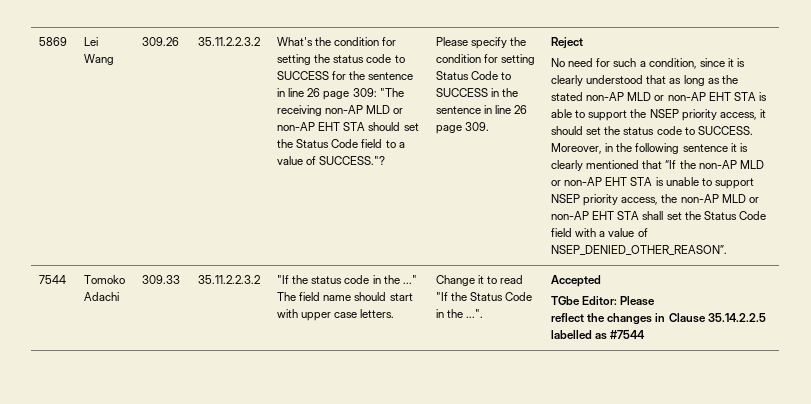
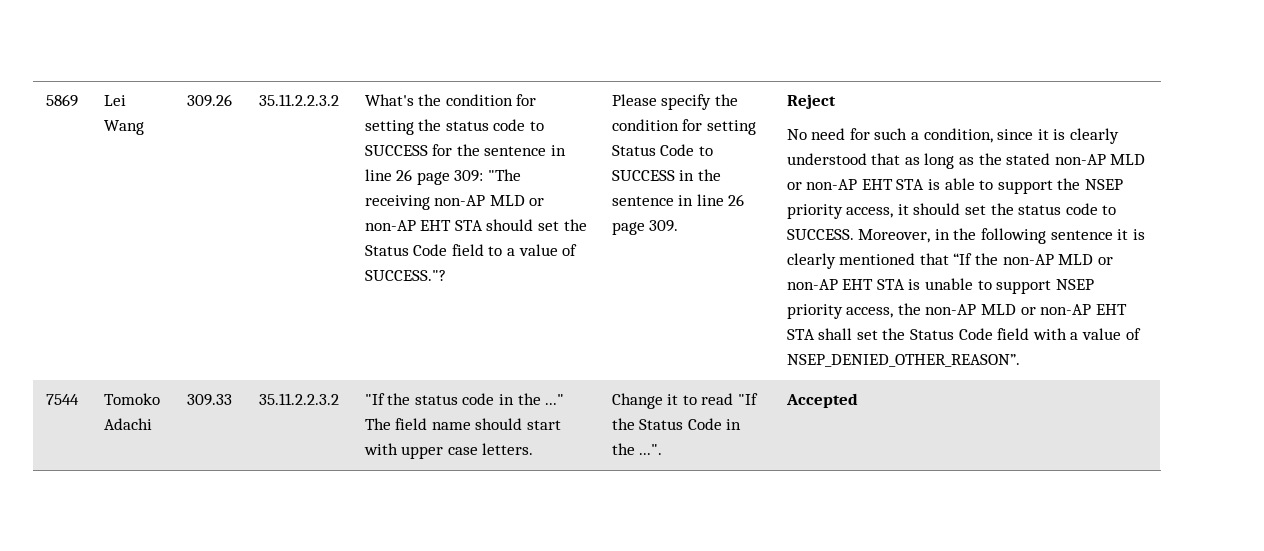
- TGbe Editor: Please
- reflect the changes in Clause 35.14.2.2.5 labelled as #7544

